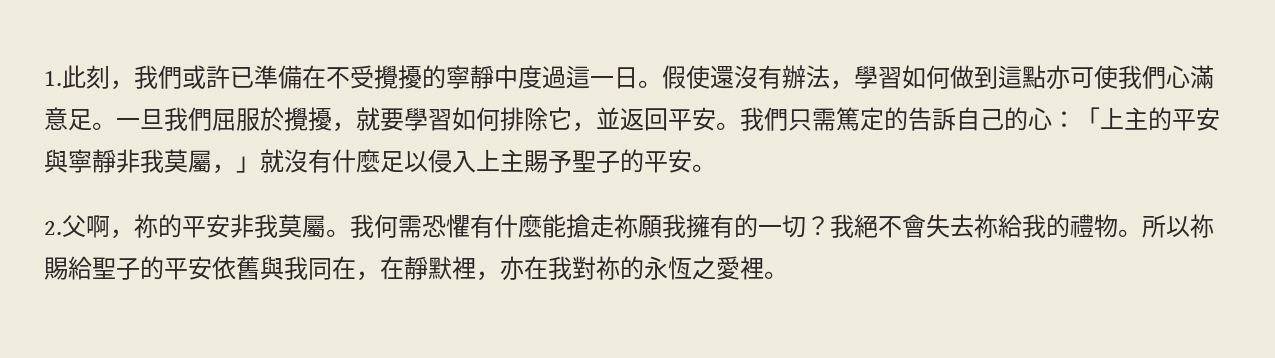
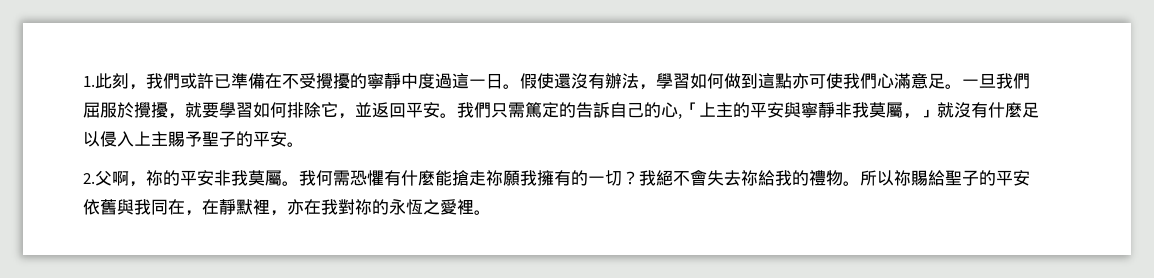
- 我們只需篤定的告訴自己的心：「上主的平安與寧靜非我莫屬，」就沒有什麼足以侵入上主賜予聖子的平安。
+ 我們只需篤定的告訴自己的心,「上主的平安與寧靜非我莫屬，」就沒有什麼足以侵入上主賜予聖子的平安。

